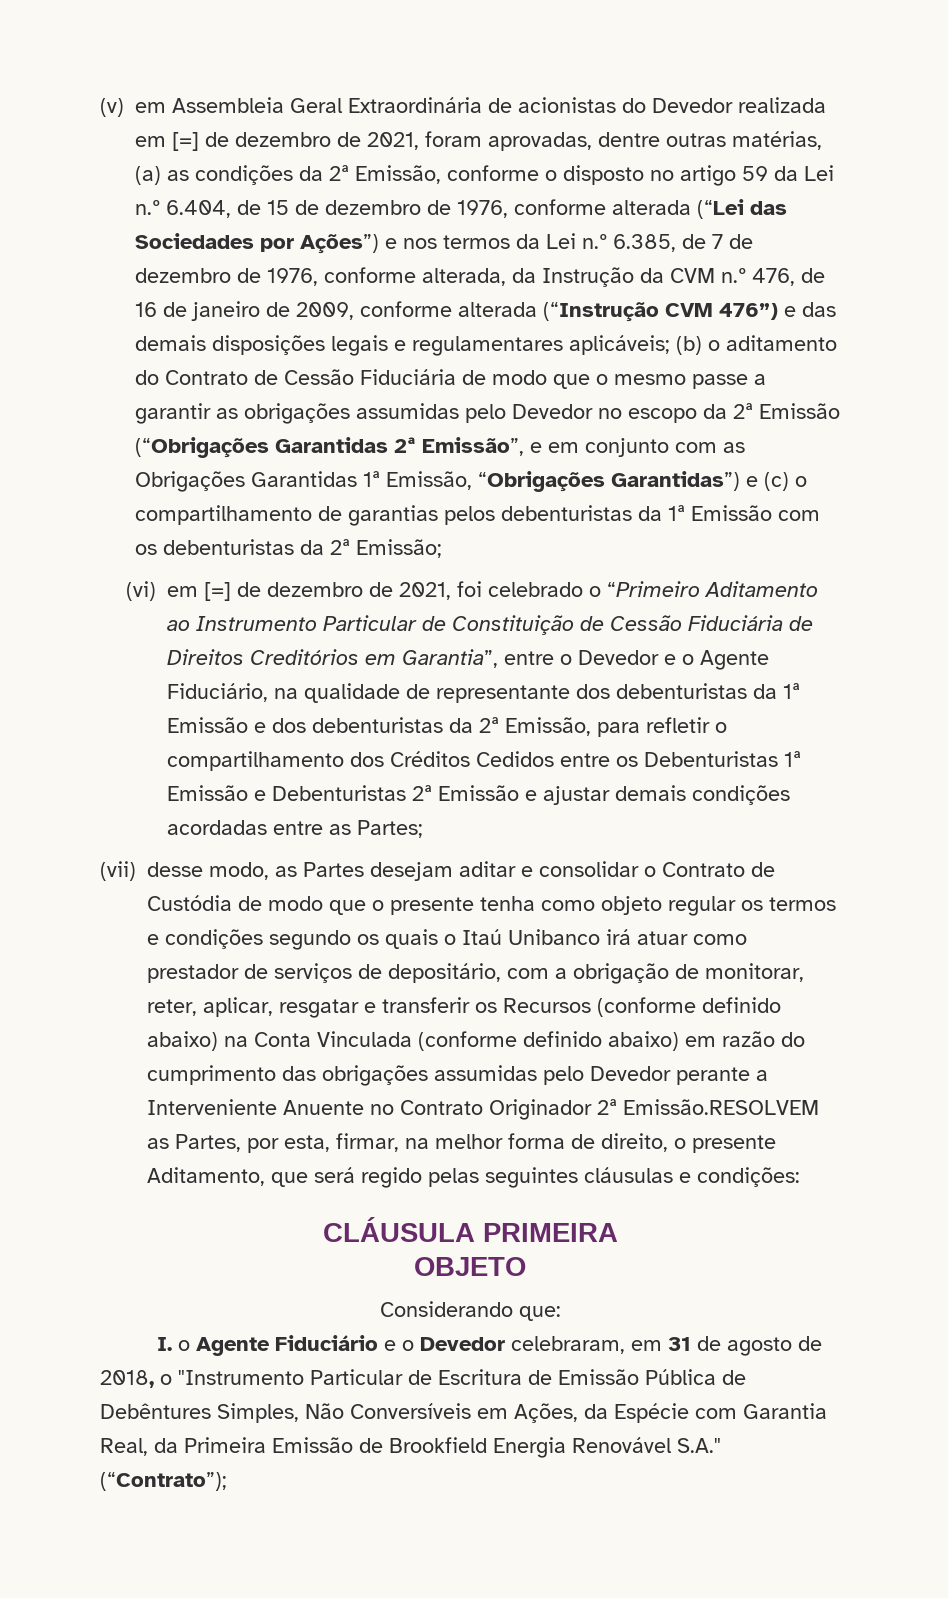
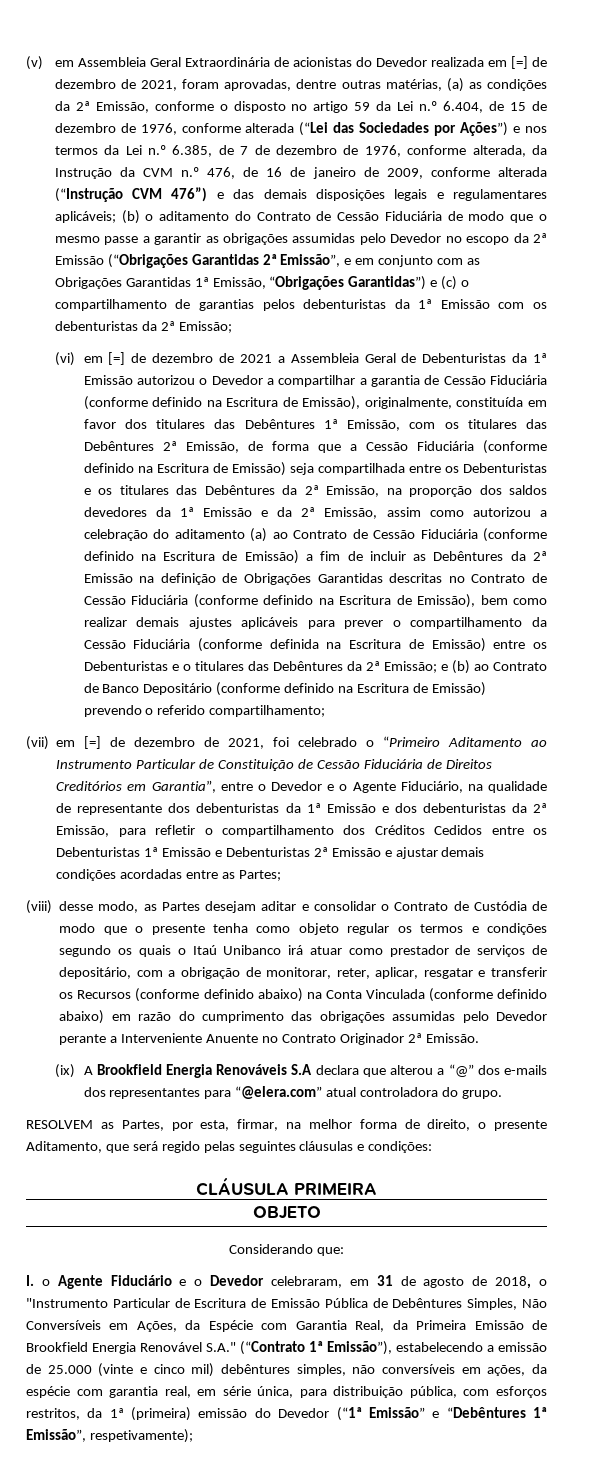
- (vi) em [=] de dezembro de 2021, foi celebrado o “Primeiro Aditamento ao Instrumento Particular de Constituição de Cessão Fiduciária de Direitos Creditórios em Garantia”, entre o Devedor e o Agente Fiduciário, na qualidade de representante dos debenturistas da 1ª Emissão e dos debenturistas da 2ª Emissão, para refletir o compartilhamento dos Créditos Cedidos entre os Debenturistas 1ª Emissão e Debenturistas 2ª Emissão e ajustar demais condições acordadas entre as Partes;
+ (vi) em [=] de dezembro de 2021 a Assembleia Geral de Debenturistas da 1ª Emissão autorizou o Devedor a compartilhar a garantia de Cessão Fiduciária (conforme definido na Escritura de Emissão), originalmente, constituída em favor dos titulares das Debêntures 1ª Emissão, com os titulares das Debêntures 2ª Emissão, de forma que a Cessão Fiduciária (conforme definido na Escritura de Emissão) seja compartilhada entre os Debenturistas e os titulares das Debêntures da 2ª Emissão, na proporção dos saldos devedores da 1ª Emissão e da 2ª Emissão, assim como autorizou a celebração do aditamento (a) ao Contrato de Cessão Fiduciária (conforme definido na Escritura de Emissão) a fim de incluir as Debêntures da 2ª Emissão na definição de Obrigações Garantidas descritas no Contrato de Cessão Fiduciária (conforme definido na Escritura de Emissão), bem como realizar demais ajustes aplicáveis para prever o compartilhamento da Cessão Fiduciária (conforme definida na Escritura de Emissão) entre os Debenturistas e o titulares das Debêntures da 2ª Emissão; e (b) ao Contrato de Banco Depositário (conforme definido na Escritura de Emissão) prevendo o referido compartilhamento;
+ (vii) em [=] de dezembro de 2021, foi celebrado o “Primeiro Aditamento ao Instrumento Particular de Constituição de Cessão Fiduciária de Direitos Creditórios em Garantia”, entre o Devedor e o Agente Fiduciário, na qualidade de representante dos debenturistas da 1ª Emissão e dos debenturistas da 2ª Emissão, para refletir o compartilhamento dos Créditos Cedidos entre os Debenturistas 1ª Emissão e Debenturistas 2ª Emissão e ajustar demais condições acordadas entre as Partes;
- (vii) desse modo, as Partes desejam aditar e consolidar o Contrato de Custódia de modo que o presente tenha como objeto regular os termos e condições segundo os quais o Itaú Unibanco irá atuar como prestador de serviços de depositário, com a obrigação de monitorar, reter, aplicar, resgatar e transferir os Recursos (conforme definido abaixo) na Conta Vinculada (conforme definido abaixo) em razão do cumprimento das obrigações assumidas pelo Devedor perante a Interveniente Anuente no Contrato Originador 2ª Emissão.RESOLVEM as Partes, por esta, firmar, na melhor forma de direito, o presente Aditamento, que será regido pelas seguintes cláusulas e condições:
+ (viii) desse modo, as Partes desejam aditar e consolidar o Contrato de Custódia de modo que o presente tenha como objeto regular os termos e condições segundo os quais o Itaú Unibanco irá atuar como prestador de serviços de depositário, com a obrigação de monitorar, reter, aplicar, resgatar e transferir os Recursos (conforme definido abaixo) na Conta Vinculada (conforme definido abaixo) em razão do cumprimento das obrigações assumidas pelo Devedor perante a Interveniente Anuente no Contrato Originador 2ª Emissão.
+ (ix) A Brookfield Energia Renováveis S.A declara que alterou a “@” dos e-mails dos representantes para “@elera.com” atual controladora do grupo.
+ RESOLVEM as Partes, por esta, firmar, na melhor forma de direito, o presente Aditamento, que será regido pelas seguintes cláusulas e condições:
- I. o Agente Fiduciário e o Devedor celebraram, em 31 de agosto de 2018, o "Instrumento Particular de Escritura de Emissão Pública de Debêntures Simples, Não Conversíveis em Ações, da Espécie com Garantia Real, da Primeira Emissão de Brookfield Energia Renovável S.A." (“Contrato”);
+ I. o Agente Fiduciário e o Devedor celebraram, em 31 de agosto de 2018, o "Instrumento Particular de Escritura de Emissão Pública de Debêntures Simples, Não Conversíveis em Ações, da Espécie com Garantia Real, da Primeira Emissão de Brookfield Energia Renovável S.A." (“Contrato 1ª Emissão”), estabelecendo a emissão de 25.000 (vinte e cinco mil) debêntures simples, não conversíveis em ações, da espécie com garantia real, em série única, para distribuição pública, com esforços restritos, da 1ª (primeira) emissão do Devedor (“1ª Emissão” e “Debêntures 1ª Emissão”, respetivamente);

